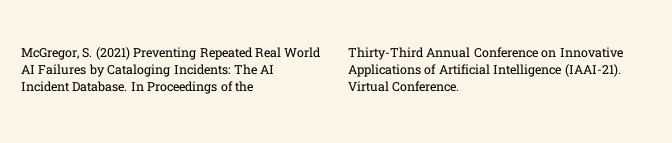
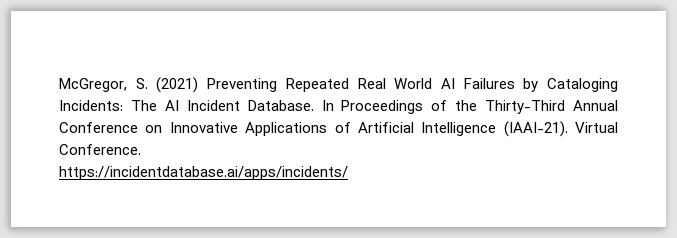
+ https://incidentdatabase.ai/apps/incidents/

